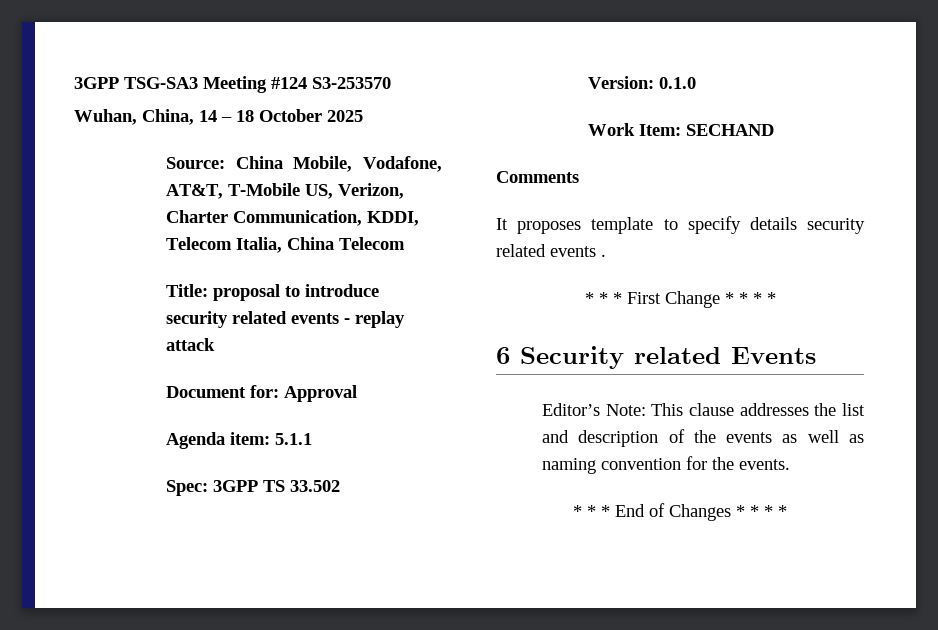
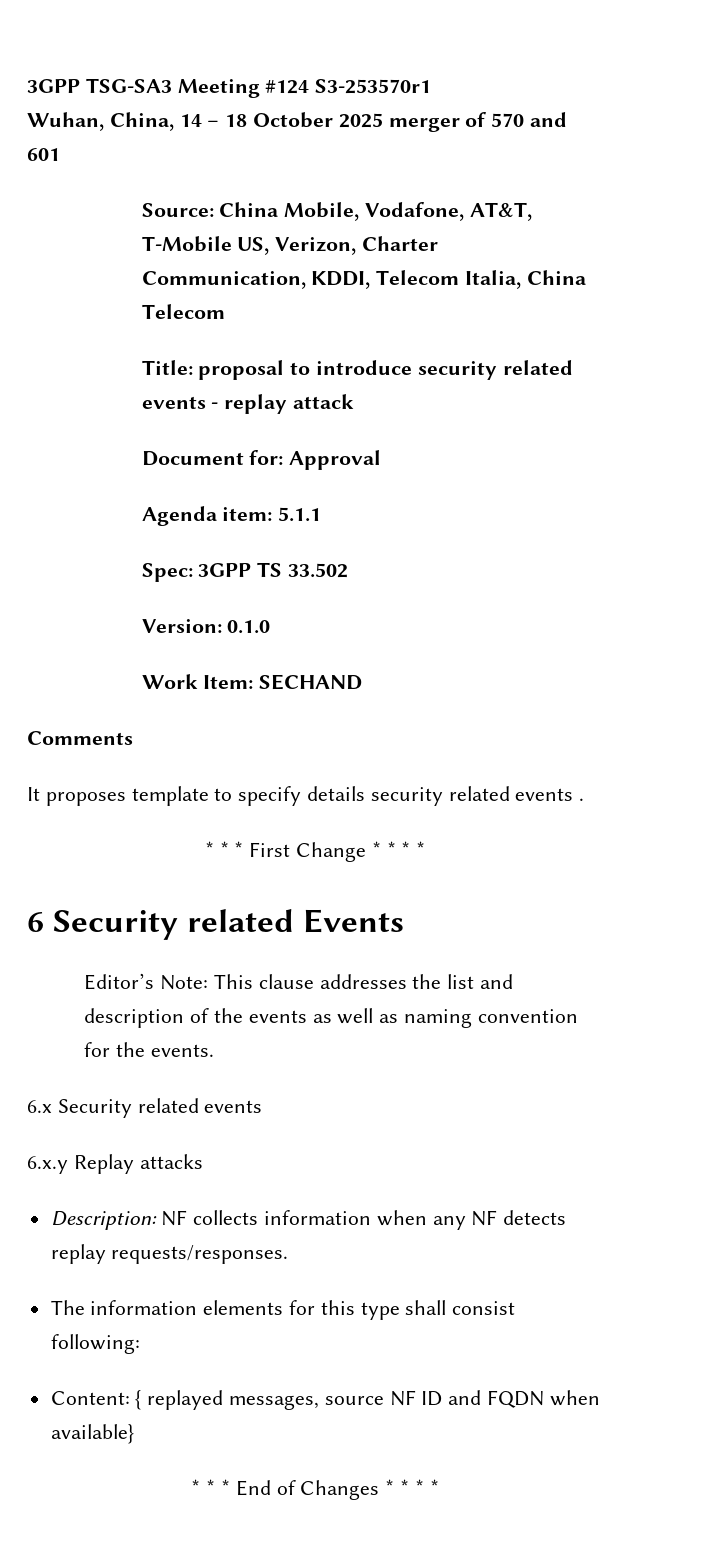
- 3GPP TSG-SA3 Meeting #124 S3-253570
+ 3GPP TSG-SA3 Meeting #124 S3-253570r1
- Wuhan, China, 14 – 18 October 2025
+ Wuhan, China, 14 – 18 October 2025 merger of 570 and 601
+ 6.x Security related events
+ 6.x.y Replay attacks
+ Description: NF collects information when any NF detects replay requests/responses.
+ The information elements for this type shall consist following:
+ Content: { replayed messages, source NF ID and FQDN when available}

